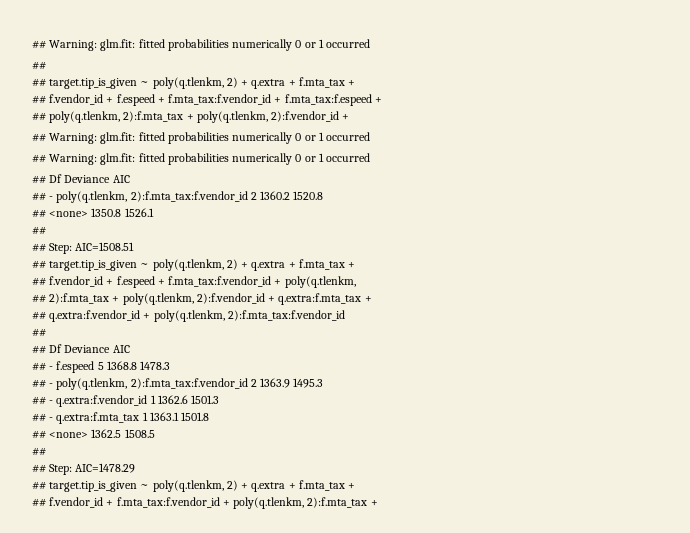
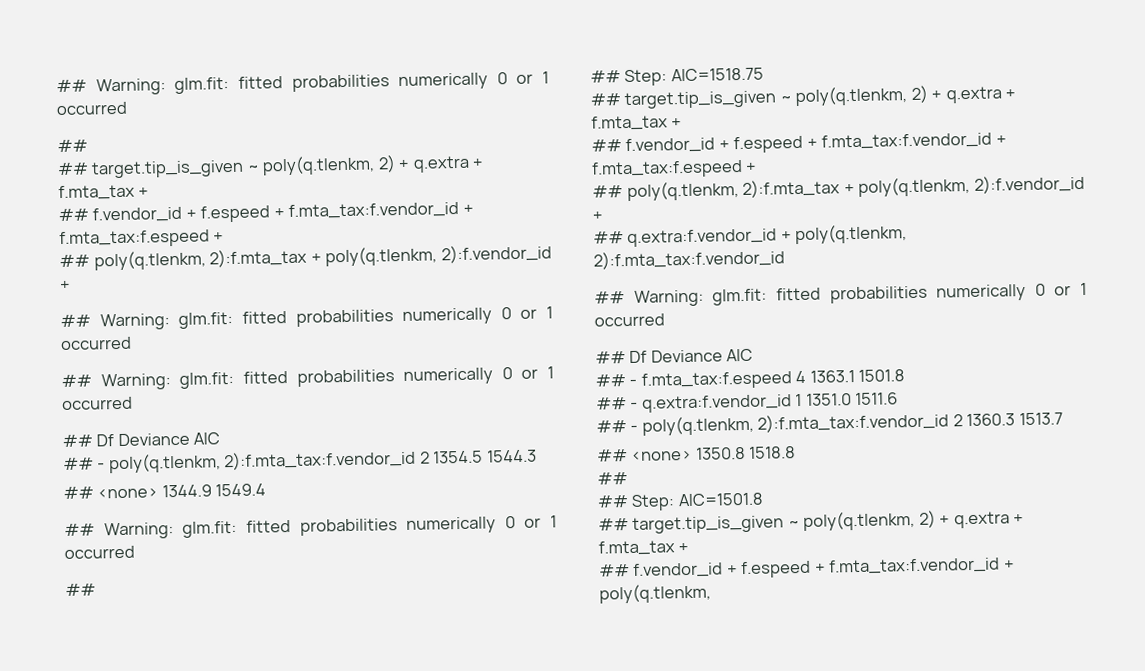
- ## - poly(q.tlenkm, 2):f.mta_tax:f.vendor_id 2 1360.2 1520.8
- ## <none> 1350.8 1526.1
+ ## - poly(q.tlenkm, 2):f.mta_tax:f.vendor_id 2 1354.5 1544.3
+ ## <none> 1344.9 1549.4
+ ## Warning: glm.fit: fitted probabilities numerically 0 or 1 occurred
  ##
- ## Step: AIC=1508.51
+ ## Step: AIC=1518.75
+ ## target.tip_is_given ~ poly(q.tlenkm, 2) + q.extra + f.mta_tax +
+ ## f.vendor_id + f.espeed + f.mta_tax:f.vendor_id + f.mta_tax:f.espeed +
+ ## poly(q.tlenkm, 2):f.mta_tax + poly(q.tlenkm, 2):f.vendor_id +
+ ## q.extra:f.vendor_id + poly(q.tlenkm, 2):f.mta_tax:f.vendor_id
+ ## Warning: glm.fit: fitted probabilities numerically 0 or 1 occurred
+ ## Df Deviance AIC
+ ## - f.mta_tax:f.espeed 4 1363.1 1501.8
+ ## - q.extra:f.vendor_id 1 1351.0 1511.6
+ ## - poly(q.tlenkm, 2):f.mta_tax:f.vendor_id 2 1360.3 1513.7
+ ## <none> 1350.8 1518.8
+ ##
+ ## Step: AIC=1501.8
- ## 2):f.mta_tax + poly(q.tlenkm, 2):f.vendor_id + q.extra:f.mta_tax +
- ## q.extra:f.vendor_id + poly(q.tlenkm, 2):f.mta_tax:f.vendor_id
- ##
- ## Df Deviance AIC
- ## - f.espeed 5 1368.8 1478.3
- ## - poly(q.tlenkm, 2):f.mta_tax:f.vendor_id 2 1363.9 1495.3
- ## - q.extra:f.vendor_id 1 1362.6 1501.3
- ## - q.extra:f.mta_tax 1 1363.1 1501.8
- ## <none> 1362.5 1508.5
- ##
- ## Step: AIC=1478.29
- ## target.tip_is_given ~ poly(q.tlenkm, 2) + q.extra + f.mta_tax +
- ## f.vendor_id + f.mta_tax:f.vendor_id + poly(q.tlenkm, 2):f.mta_tax +

